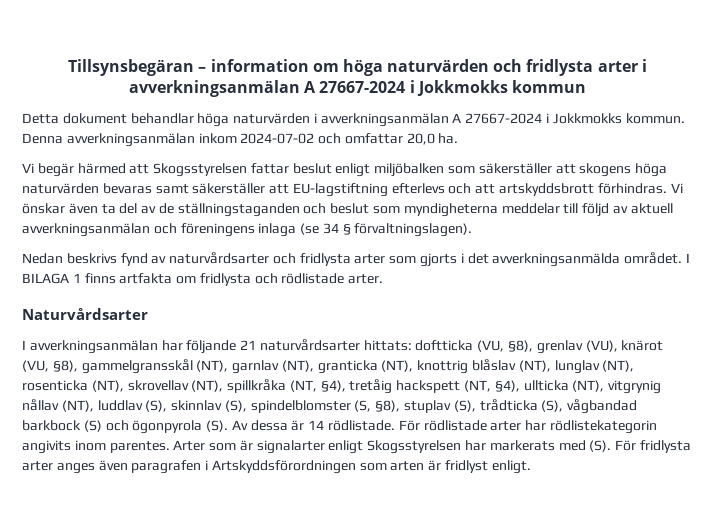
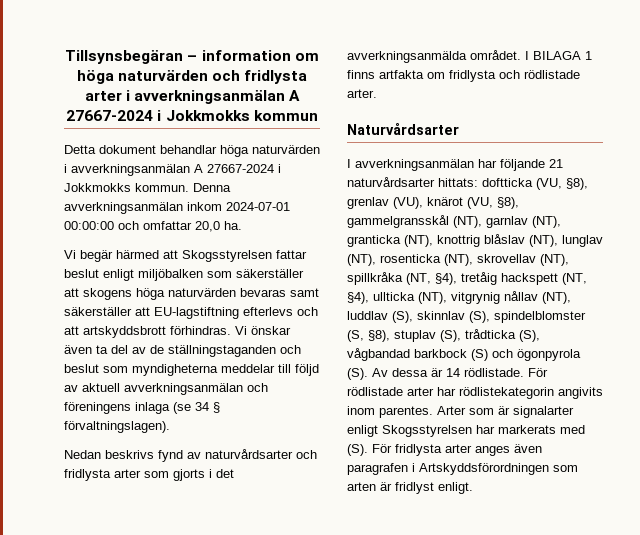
- Denna avverkningsanmälan inkom 2024-07-02 och omfattar 20,0 ha.
+ Denna avverkningsanmälan inkom 2024-07-01 00:00:00 och omfattar 20,0 ha.

